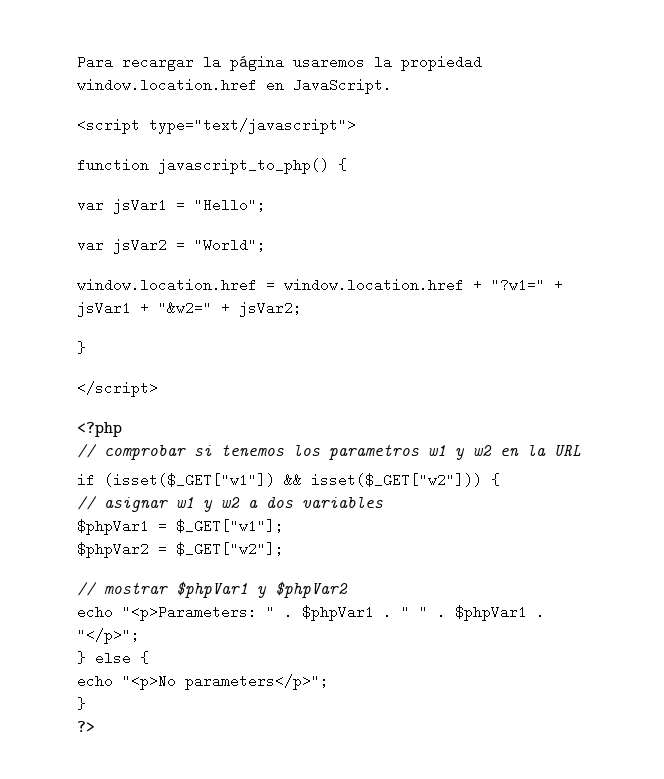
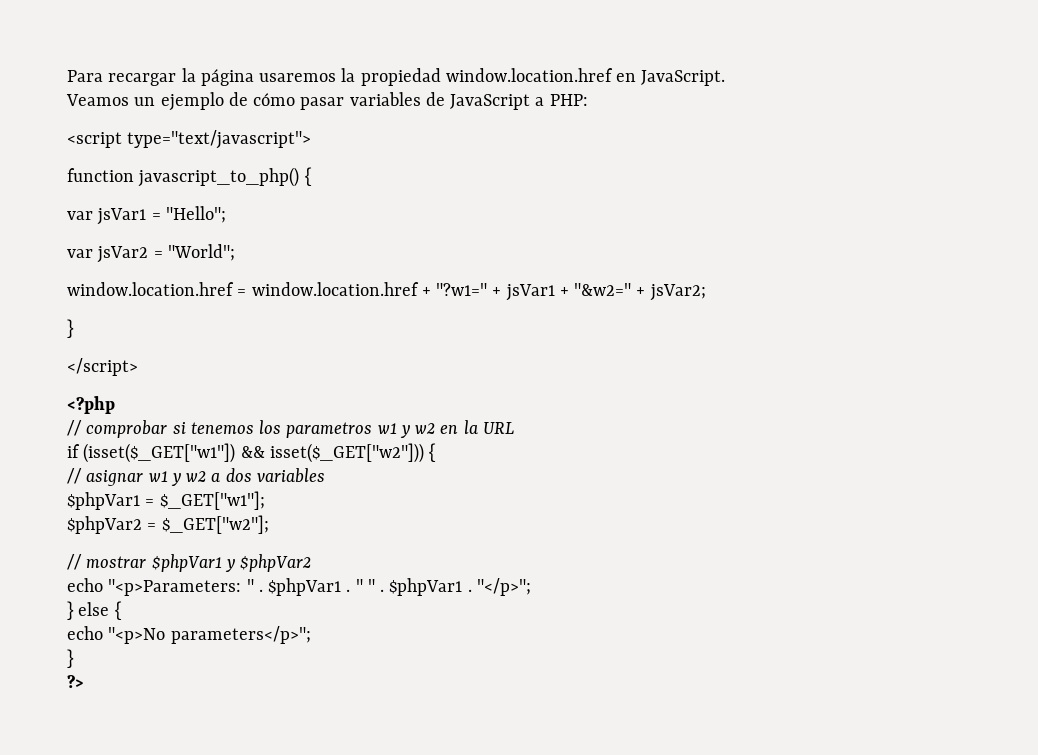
+ Veamos un ejemplo de cómo pasar variables de JavaScript a PHP:

